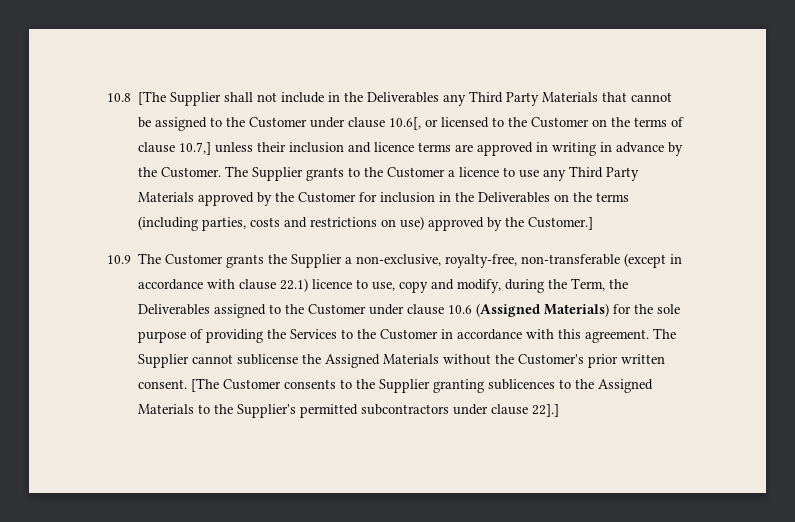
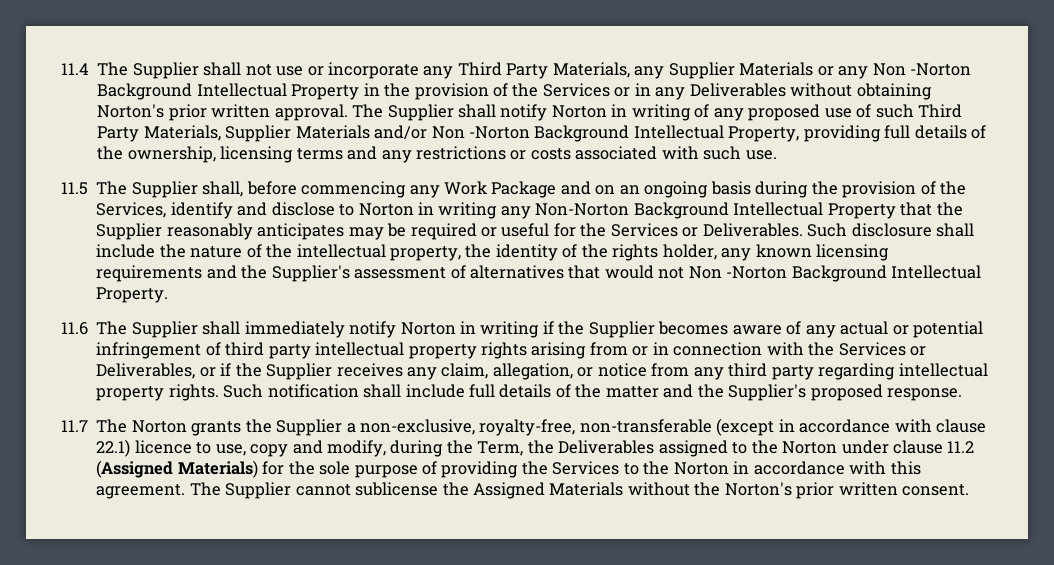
- 10.8 [The Supplier shall not include in the Deliverables any Third Party Materials that cannot be assigned to the Customer under clause 10.6[, or licensed to the Customer on the terms of clause 10.7,] unless their inclusion and licence terms are approved in writing in advance by the Customer. The Supplier grants to the Customer a licence to use any Third Party Materials approved by the Customer for inclusion in the Deliverables on the terms (including parties, costs and restrictions on use) approved by the Customer.]
- 10.9 The Customer grants the Supplier a non-exclusive, royalty-free, non-transferable (except in accordance with clause 22.1) licence to use, copy and modify, during the Term, the Deliverables assigned to the Customer under clause 10.6 (Assigned Materials) for the sole purpose of providing the Services to the Customer in accordance with this agreement.
+ 11.4 The Supplier shall not use or incorporate any Third Party Materials, any Supplier Materials or any Non -Norton Background Intellectual Property in the provision of the Services or in any Deliverables without obtaining Norton's prior written approval. The Supplier shall notify Norton in writing of any proposed use of such Third Party Materials, Supplier Materials and/or Non -Norton Background Intellectual Property, providing full details of the ownership, licensing terms and any restrictions or costs associated with such use.
+ 11.5 The Supplier shall, before commencing any Work Package and on an ongoing basis during the provision of the Services, identify and disclose to Norton in writing any Non-Norton Background Intellectual Property that the Supplier reasonably anticipates may be required or useful for the Services or Deliverables. Such disclosure shall include the nature of the intellectual property, the identity of the rights holder, any known licensing requirements and the Supplier's assessment of alternatives that would not Non -Norton Background Intellectual Property.
+ 11.6 The Supplier shall immediately notify Norton in writing if the Supplier becomes aware of any actual or potential infringement of third party intellectual property rights arising from or in connection with the Services or Deliverables, or if the Supplier receives any claim, allegation, or notice from any third party regarding intellectual property rights. Such notification shall include full details of the matter and the Supplier's proposed response.
+ 11.7 The Norton grants the Supplier a non-exclusive, royalty-free, non-transferable (except in accordance with clause 22.1) licence to use, copy and modify, during the Term, the Deliverables assigned to the Norton under clause 11.2 (Assigned Materials) for the sole purpose of providing the Services to the Norton in accordance with this agreement.
- The Supplier cannot sublicense the Assigned Materials without the Customer's prior written consent. [The Customer consents to the Supplier granting sublicences to the Assigned Materials to the Supplier's permitted subcontractors under clause 22].]
+ The Supplier cannot sublicense the Assigned Materials without the Norton's prior written consent.

